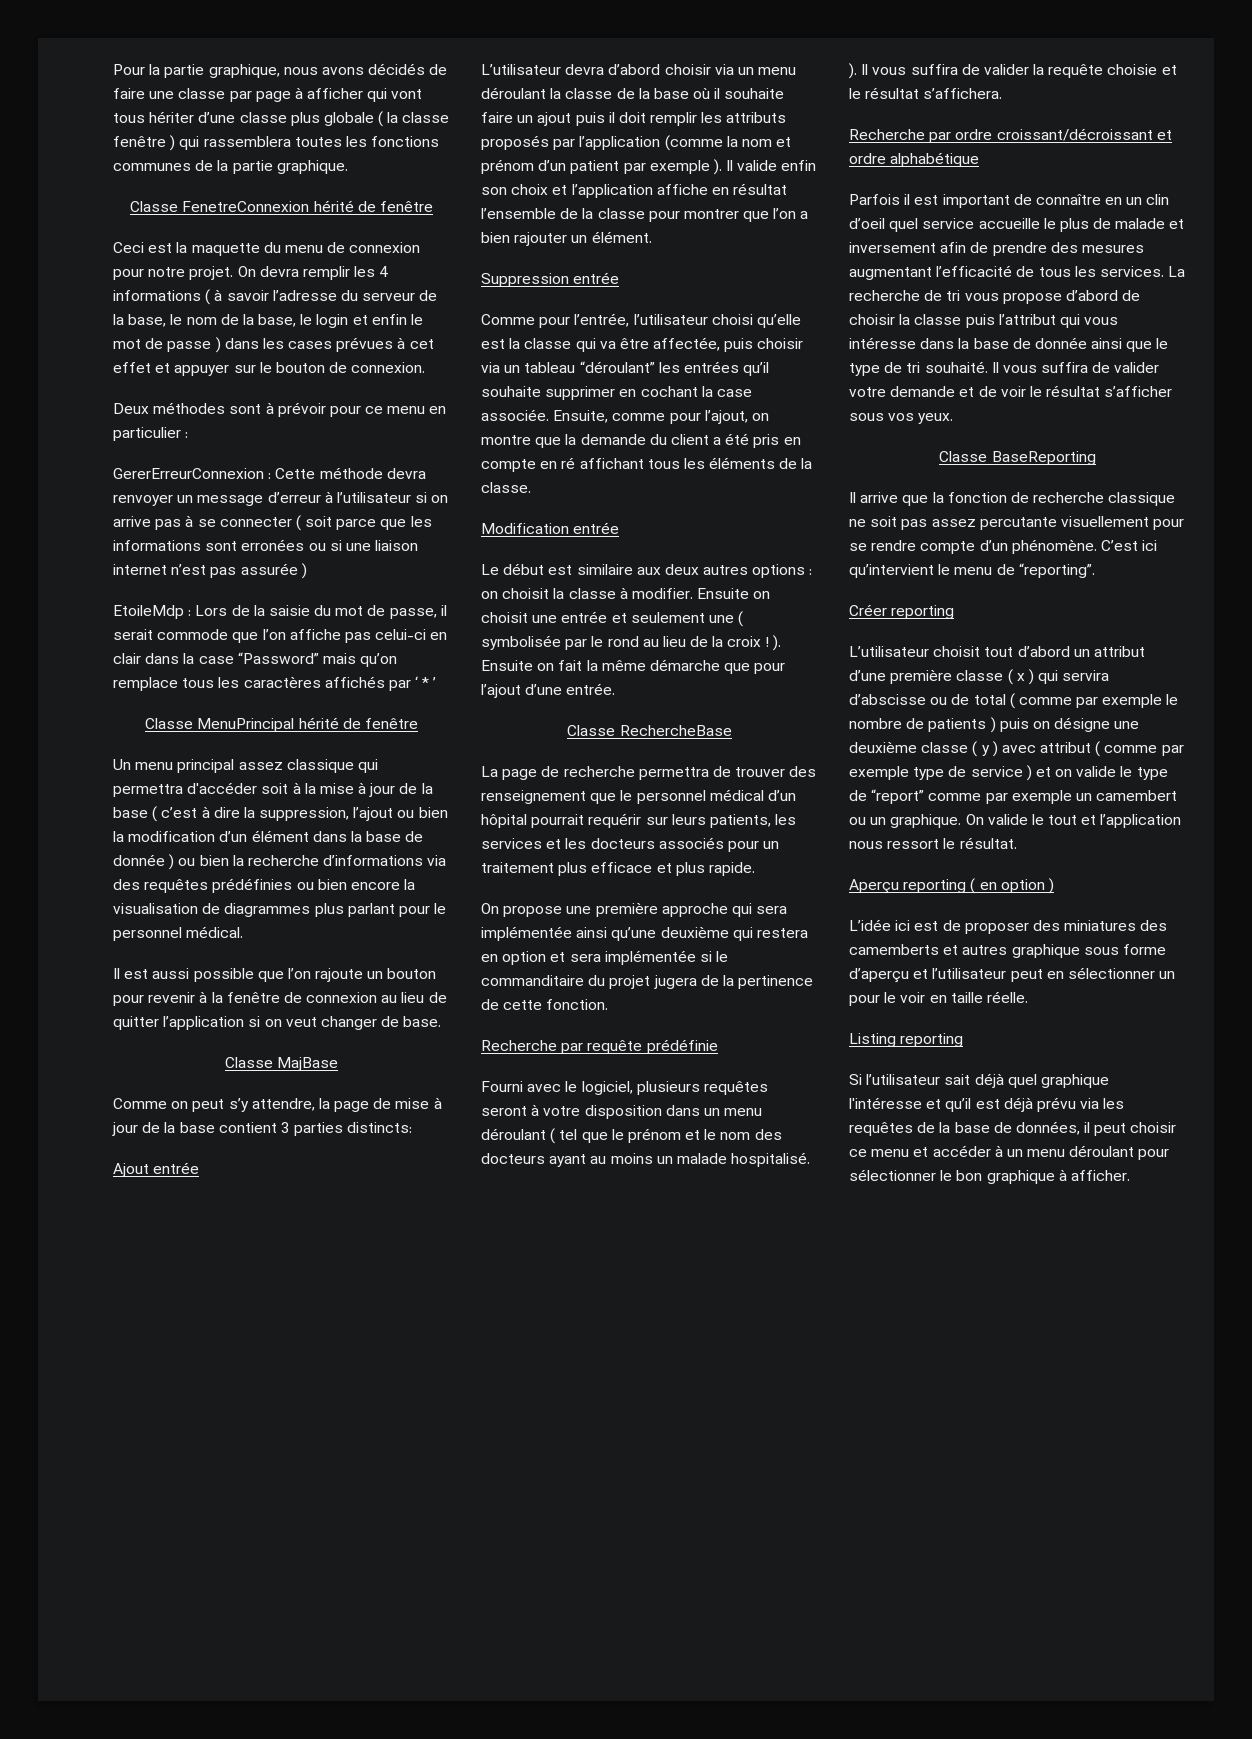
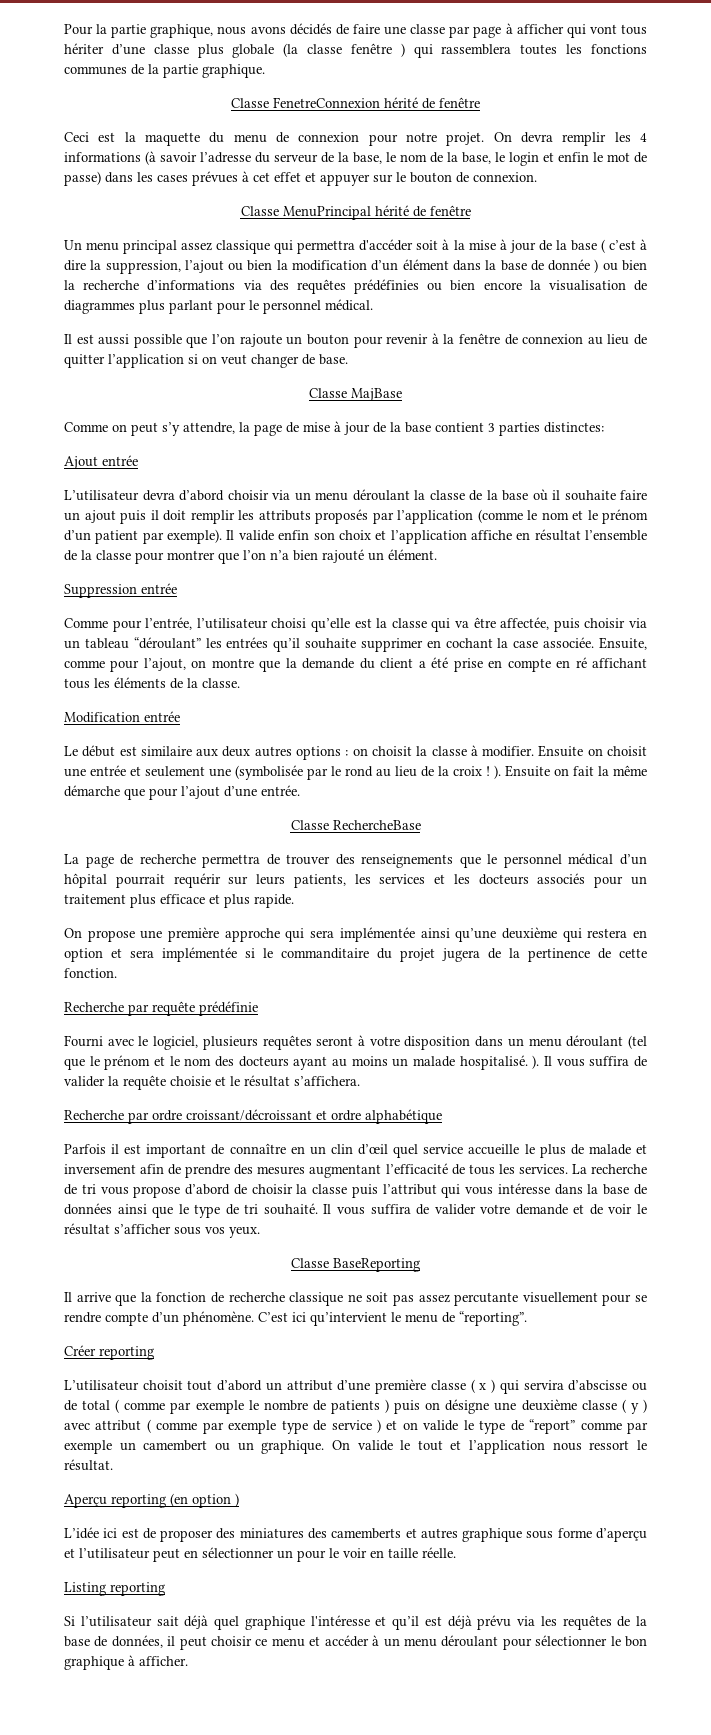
- Pour la partie graphique, nous avons décidés de faire une classe par page à afficher qui vont tous hériter d’une classe plus globale ( la classe fenêtre ) qui rassemblera toutes les fonctions communes de la partie graphique.
+ Pour la partie graphique, nous avons décidés de faire une classe par page à afficher qui vont tous hériter d’une classe plus globale (la classe fenêtre ) qui rassemblera toutes les fonctions communes de la partie graphique.
- On devra remplir les 4 informations ( à savoir l’adresse du serveur de la base, le nom de la base, le login et enfin le mot de passe ) dans les cases prévues à cet effet et appuyer sur le bouton de connexion.
+ On devra remplir les 4 informations (à savoir l’adresse du serveur de la base, le nom de la base, le login et enfin le mot de passe) dans les cases prévues à cet effet et appuyer sur le bouton de connexion.
- Deux méthodes sont à prévoir pour ce menu en particulier :
- GererErreurConnexion : Cette méthode devra renvoyer un message d’erreur à l’utilisateur si on arrive pas à se connecter ( soit parce que les informations sont erronées ou si une liaison internet n’est pas assurée )
- EtoileMdp : Lors de la saisie du mot de passe, il serait commode que l’on affiche pas celui-ci en clair dans la case “Password” mais qu’on remplace tous les caractères affichés par ‘ * ’
- Comme on peut s’y attendre, la page de mise à jour de la base contient 3 parties distincts:
+ Comme on peut s’y attendre, la page de mise à jour de la base contient 3 parties distinctes:
- L’utilisateur devra d’abord choisir via un menu déroulant la classe de la base où il souhaite faire un ajout puis il doit remplir les attributs proposés par l’application (comme la nom et prénom d’un patient par exemple ).
+ L’utilisateur devra d’abord choisir via un menu déroulant la classe de la base où il souhaite faire un ajout puis il doit remplir les attributs proposés par l’application (comme le nom et le prénom d’un patient par exemple).
- Il valide enfin son choix et l’application affiche en résultat l’ensemble de la classe pour montrer que l’on a bien rajouter un élément.
+ Il valide enfin son choix et l’application affiche en résultat l’ensemble de la classe pour montrer que l’on n’a bien rajouté un élément.
- Ensuite, comme pour l’ajout, on montre que la demande du client a été pris en compte en ré affichant tous les éléments de la classe.
+ Ensuite, comme pour l’ajout, on montre que la demande du client a été prise en compte en ré affichant tous les éléments de la classe.
- Ensuite on choisit une entrée et seulement une ( symbolisée par le rond au lieu de la croix ! ).
+ Ensuite on choisit une entrée et seulement une (symbolisée par le rond au lieu de la croix ! ).
- La page de recherche permettra de trouver des renseignement que le personnel médical d’un hôpital pourrait requérir sur leurs patients, les services et les docteurs associés pour un traitement plus efficace et plus rapide.
+ La page de recherche permettra de trouver des renseignements que le personnel médical d’un hôpital pourrait requérir sur leurs patients, les services et les docteurs associés pour un traitement plus efficace et plus rapide.
- Fourni avec le logiciel, plusieurs requêtes seront à votre disposition dans un menu déroulant ( tel que le prénom et le nom des docteurs ayant au moins un malade hospitalisé. ).
+ Fourni avec le logiciel, plusieurs requêtes seront à votre disposition dans un menu déroulant (tel que le prénom et le nom des docteurs ayant au moins un malade hospitalisé. ).
- Parfois il est important de connaître en un clin d’oeil quel service accueille le plus de malade et inversement afin de prendre des mesures augmentant l’efficacité de tous les services.
+ Parfois il est important de connaître en un clin d’œil quel service accueille le plus de malade et inversement afin de prendre des mesures augmentant l’efficacité de tous les services.
- La recherche de tri vous propose d’abord de choisir la classe puis l’attribut qui vous intéresse dans la base de donnée ainsi que le type de tri souhaité.
+ La recherche de tri vous propose d’abord de choisir la classe puis l’attribut qui vous intéresse dans la base de données ainsi que le type de tri souhaité.
- Aperçu reporting ( en option )
+ Aperçu reporting (en option )

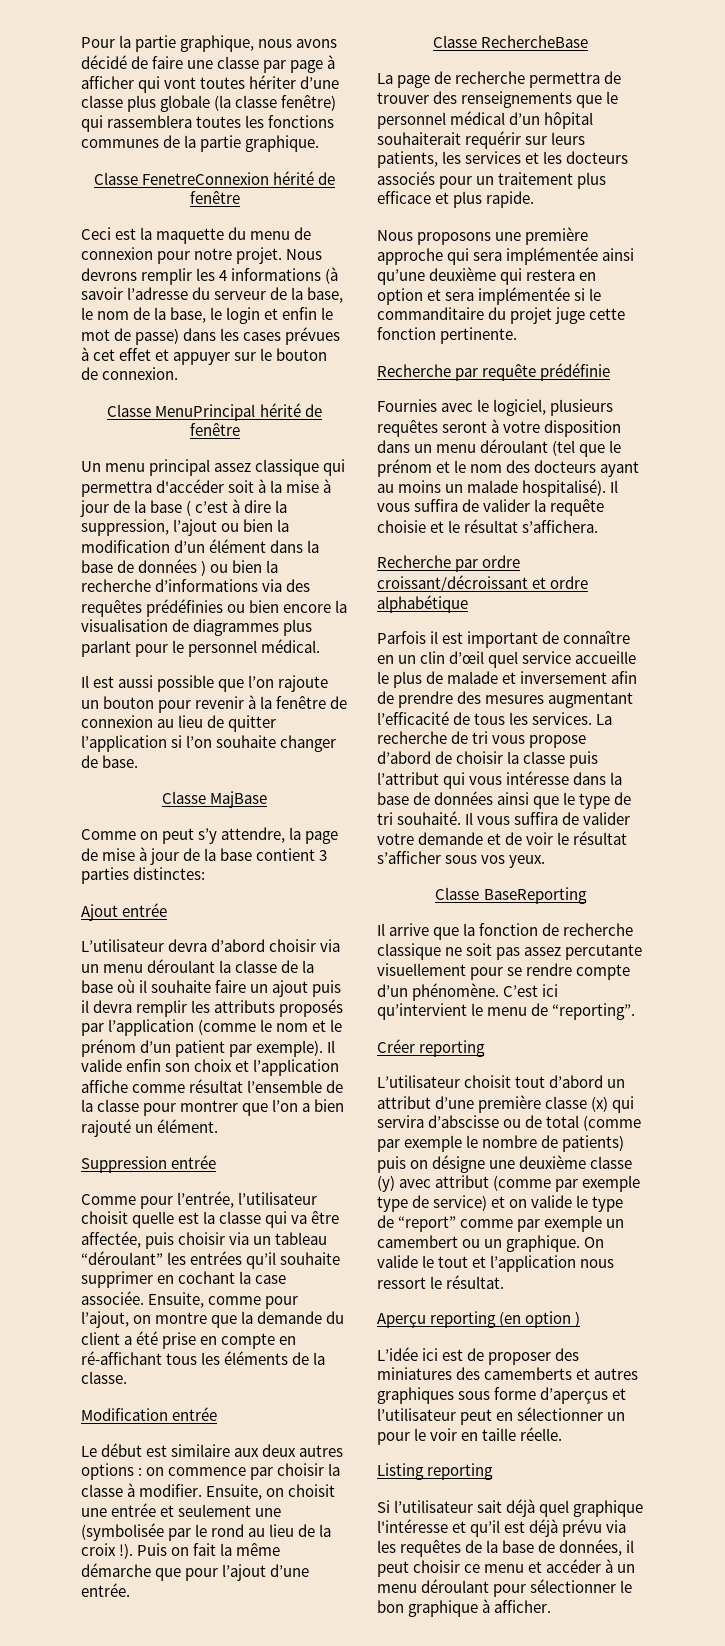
- Pour la partie graphique, nous avons décidés de faire une classe par page à afficher qui vont tous hériter d’une classe plus globale (la classe fenêtre ) qui rassemblera toutes les fonctions communes de la partie graphique.
+ Pour la partie graphique, nous avons décidé de faire une classe par page à afficher qui vont toutes hériter d’une classe plus globale (la classe fenêtre) qui rassemblera toutes les fonctions communes de la partie graphique.
- On devra remplir les 4 informations (à savoir l’adresse du serveur de la base, le nom de la base, le login et enfin le mot de passe) dans les cases prévues à cet effet et appuyer sur le bouton de connexion.
+ Nous devrons remplir les 4 informations (à savoir l’adresse du serveur de la base, le nom de la base, le login et enfin le mot de passe) dans les cases prévues à cet effet et appuyer sur le bouton de connexion.
- Un menu principal assez classique qui permettra d'accéder soit à la mise à jour de la base ( c’est à dire la suppression, l’ajout ou bien la modification d’un élément dans la base de donnée ) ou bien la recherche d’informations via des requêtes prédéfinies ou bien encore la visualisation de diagrammes plus parlant pour le personnel médical.
+ Un menu principal assez classique qui permettra d'accéder soit à la mise à jour de la base ( c’est à dire la suppression, l’ajout ou bien la modification d’un élément dans la base de données ) ou bien la recherche d’informations via des requêtes prédéfinies ou bien encore la visualisation de diagrammes plus parlant pour le personnel médical.
- Il est aussi possible que l’on rajoute un bouton pour revenir à la fenêtre de connexion au lieu de quitter l’application si on veut changer de base.
+ Il est aussi possible que l’on rajoute un bouton pour revenir à la fenêtre de connexion au lieu de quitter l’application si l’on souhaite changer de base.
- L’utilisateur devra d’abord choisir via un menu déroulant la classe de la base où il souhaite faire un ajout puis il doit remplir les attributs proposés par l’application (comme le nom et le prénom d’un patient par exemple).
+ L’utilisateur devra d’abord choisir via un menu déroulant la classe de la base où il souhaite faire un ajout puis il devra remplir les attributs proposés par l’application (comme le nom et le prénom d’un patient par exemple).
- Il valide enfin son choix et l’application affiche en résultat l’ensemble de la classe pour montrer que l’on n’a bien rajouté un élément.
+ Il valide enfin son choix et l’application affiche comme résultat l’ensemble de la classe pour montrer que l’on a bien rajouté un élément.
- Comme pour l’entrée, l’utilisateur choisi qu’elle est la classe qui va être affectée, puis choisir via un tableau “déroulant” les entrées qu’il souhaite supprimer en cochant la case associée.
+ Comme pour l’entrée, l’utilisateur choisit quelle est la classe qui va être affectée, puis choisir via un tableau “déroulant” les entrées qu’il souhaite supprimer en cochant la case associée.
- Ensuite, comme pour l’ajout, on montre que la demande du client a été prise en compte en ré affichant tous les éléments de la classe.
+ Ensuite, comme pour l’ajout, on montre que la demande du client a été prise en compte en ré-affichant tous les éléments de la classe.
- Le début est similaire aux deux autres options : on choisit la classe à modifier.
+ Le début est similaire aux deux autres options : on commence par choisir la classe à modifier.
- Ensuite on choisit une entrée et seulement une (symbolisée par le rond au lieu de la croix ! ). Ensuite on fait la même démarche que pour l’ajout d’une entrée.
+ Ensuite, on choisit une entrée et seulement une (symbolisée par le rond au lieu de la croix !). Puis on fait la même démarche que pour l’ajout d’une entrée.
- La page de recherche permettra de trouver des renseignements que le personnel médical d’un hôpital pourrait requérir sur leurs patients, les services et les docteurs associés pour un traitement plus efficace et plus rapide.
+ La page de recherche permettra de trouver des renseignements que le personnel médical d’un hôpital souhaiterait requérir sur leurs patients, les services et les docteurs associés pour un traitement plus efficace et plus rapide.
- On propose une première approche qui sera implémentée ainsi qu’une deuxième qui restera en option et sera implémentée si le commanditaire du projet jugera de la pertinence de cette fonction.
+ Nous proposons une première approche qui sera implémentée ainsi qu’une deuxième qui restera en option et sera implémentée si le commanditaire du projet juge cette fonction pertinente.
- Fourni avec le logiciel, plusieurs requêtes seront à votre disposition dans un menu déroulant (tel que le prénom et le nom des docteurs ayant au moins un malade hospitalisé. ).
+ Fournies avec le logiciel, plusieurs requêtes seront à votre disposition dans un menu déroulant (tel que le prénom et le nom des docteurs ayant au moins un malade hospitalisé).
- L’utilisateur choisit tout d’abord un attribut d’une première classe ( x ) qui servira d’abscisse ou de total ( comme par exemple le nombre de patients ) puis on désigne une deuxième classe ( y ) avec attribut ( comme par exemple type de service ) et on valide le type de “report” comme par exemple un camembert ou un graphique.
+ L’utilisateur choisit tout d’abord un attribut d’une première classe (x) qui servira d’abscisse ou de total (comme par exemple le nombre de patients) puis on désigne une deuxième classe (y) avec attribut (comme par exemple type de service) et on valide le type de “report” comme par exemple un camembert ou un graphique.
- L’idée ici est de proposer des miniatures des camemberts et autres graphique sous forme d’aperçu et l’utilisateur peut en sélectionner un pour le voir en taille réelle.
+ L’idée ici est de proposer des miniatures des camemberts et autres graphiques sous forme d’aperçus et l’utilisateur peut en sélectionner un pour le voir en taille réelle.

